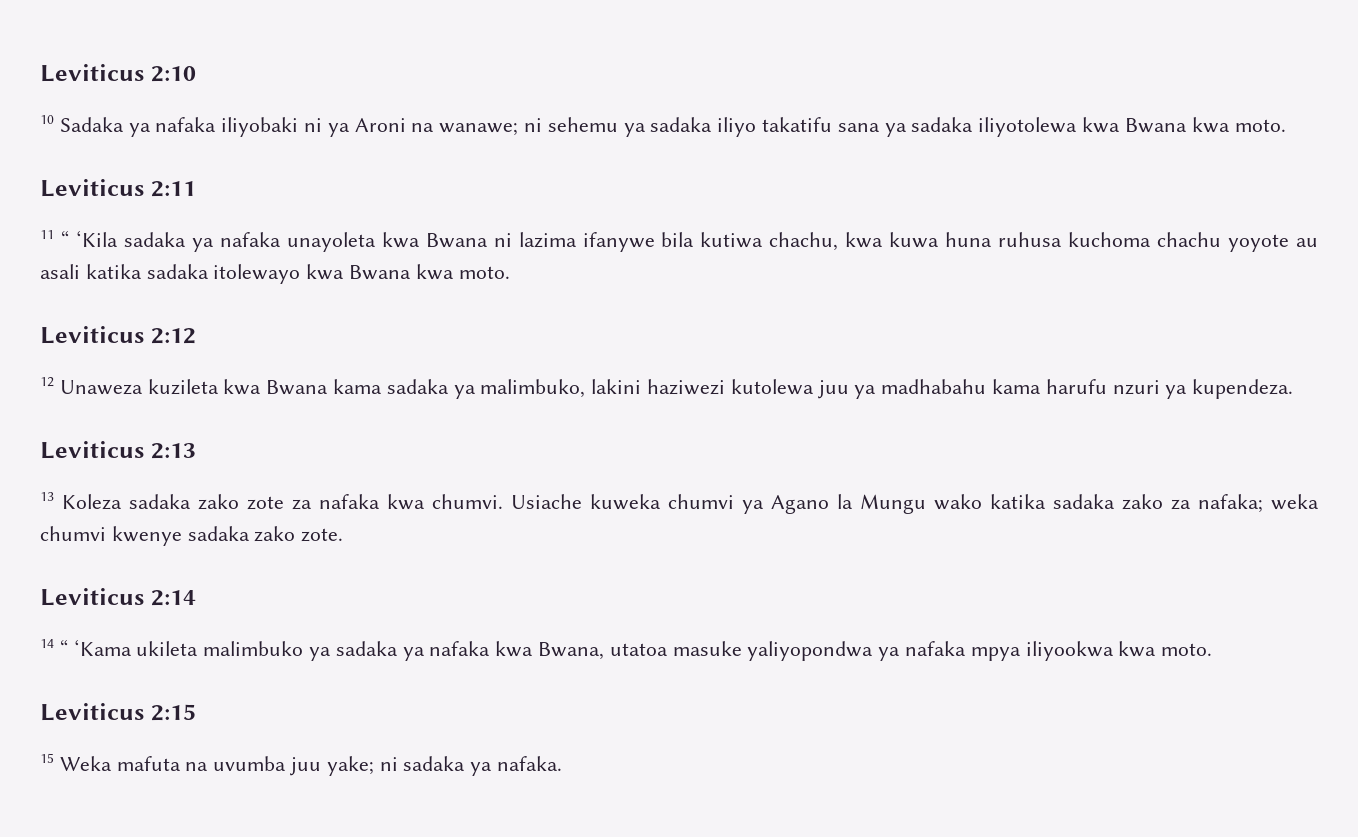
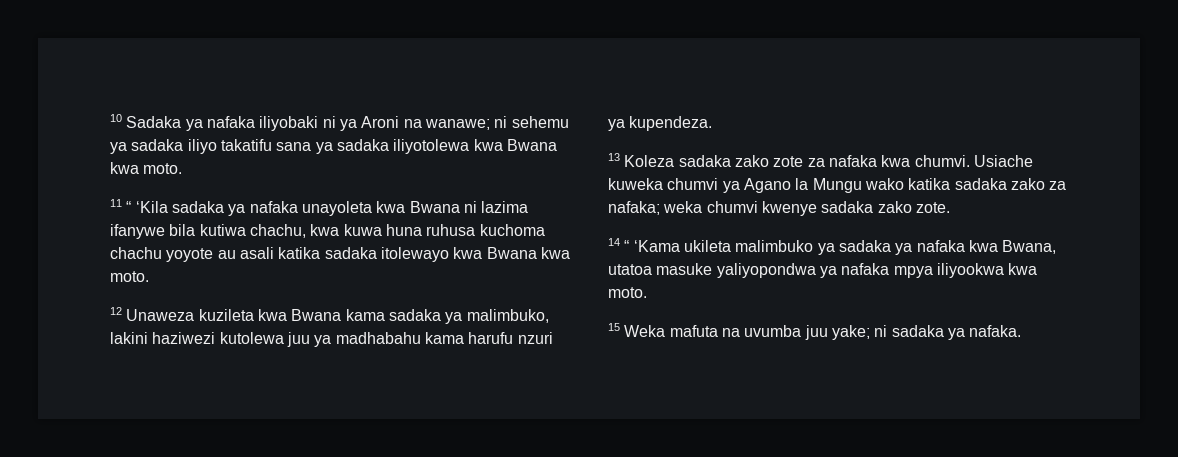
- Leviticus 2:10
- Leviticus 2:11
- Leviticus 2:12
- Leviticus 2:13
- Leviticus 2:14
- Leviticus 2:15

